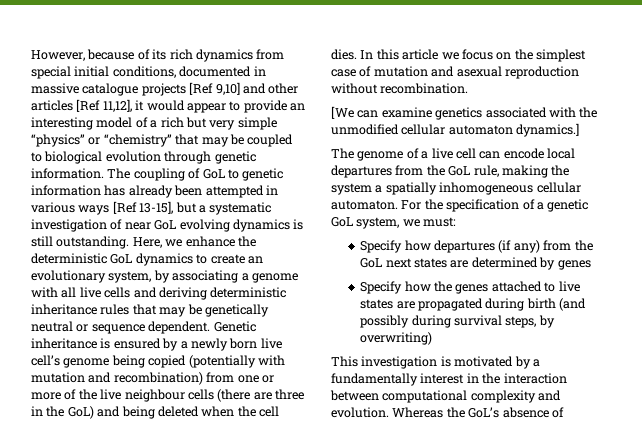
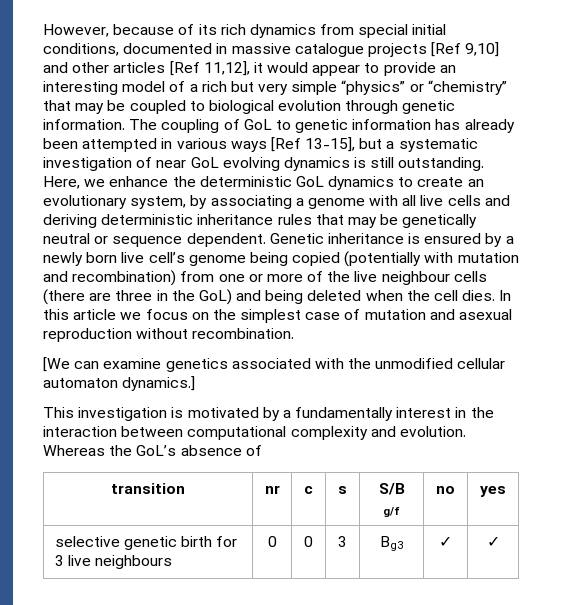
- The genome of a live cell can encode local departures from the GoL rule, making the system a spatially inhomogeneous cellular automaton. For the specification of a genetic GoL system, we must:
- Specify how departures (if any) from the GoL next states are determined by genes
- Specify how the genes attached to live states are propagated during birth (and possibly during survival steps, by overwriting)
+ transition | nr | c | s | S/B g/f | no | yes
+ selective genetic birth for 3 live neighbours | 0 | 0 | 3 | Bg3 | ✓ | ✓

